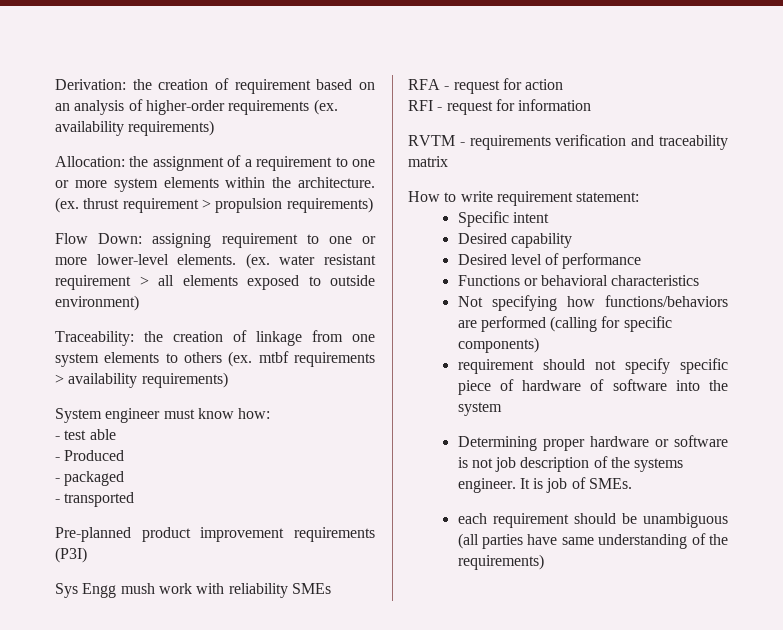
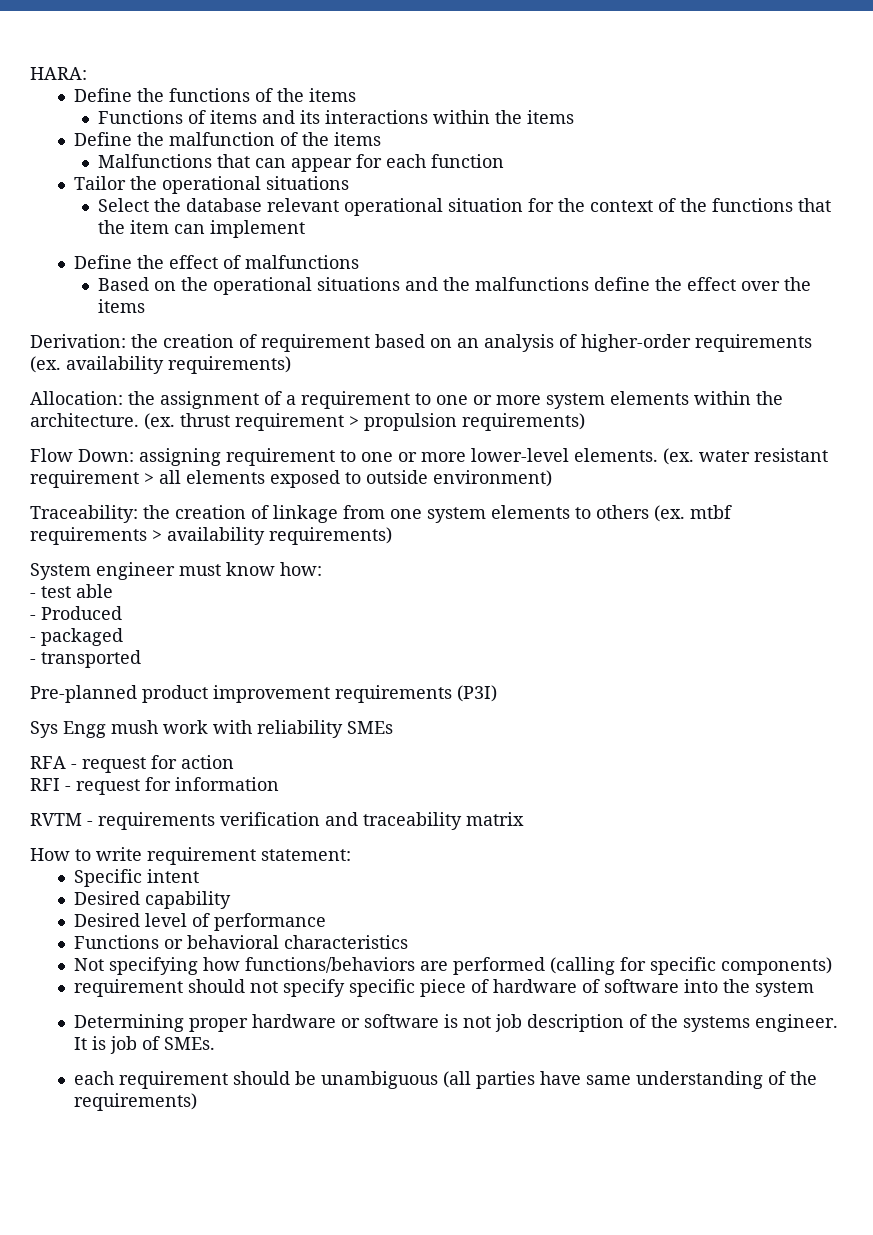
+ HARA:
+ Define the functions of the items
+ Functions of items and its interactions within the items
+ Define the malfunction of the items
+ Malfunctions that can appear for each function
+ Tailor the operational situations
+ Select the database relevant operational situation for the context of the functions that the item can implement
+ Define the effect of malfunctions
+ Based on the operational situations and the malfunctions define the effect over the items

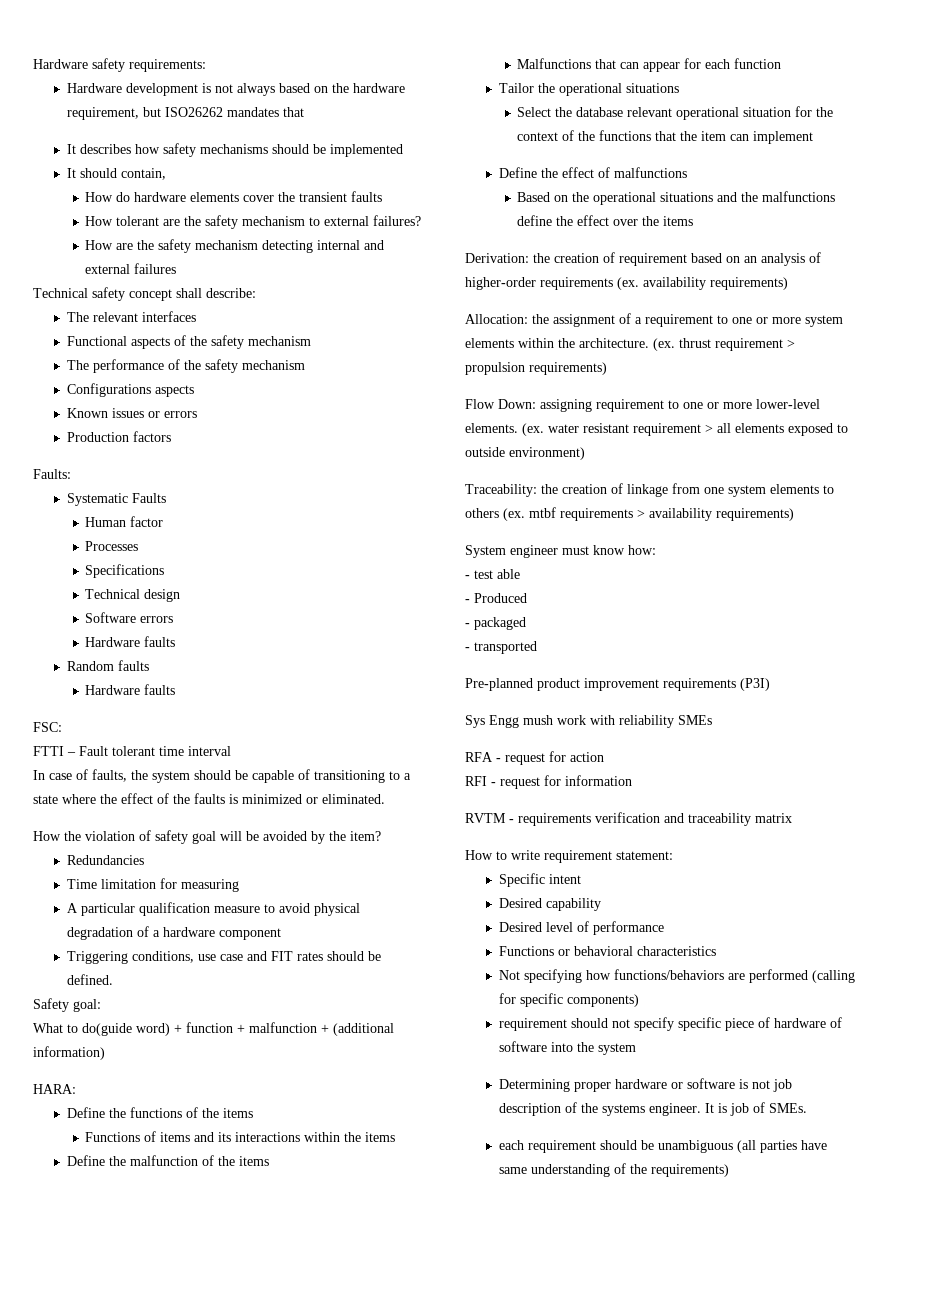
+ Hardware safety requirements:
+ Hardware development is not always based on the hardware requirement, but ISO26262 mandates that
+ It describes how safety mechanisms should be implemented
+ It should contain,
+ How do hardware elements cover the transient faults
+ How tolerant are the safety mechanism to external failures?
+ How are the safety mechanism detecting internal and external failures
+ Technical safety concept shall describe:
+ The relevant interfaces
+ Functional aspects of the safety mechanism
+ The performance of the safety mechanism
+ Configurations aspects
+ Known issues or errors
+ Production factors
+ Faults:
+ Systematic Faults
+ Human factor
+ Processes
+ Specifications
+ Technical design
+ Software errors
+ Hardware faults
+ Random faults
+ Hardware faults
+ FSC:
+ FTTI – Fault tolerant time interval
+ In case of faults, the system should be capable of transitioning to a state where the effect of the faults is minimized or eliminated.
+ How the violation of safety goal will be avoided by the item?
+ Redundancies
+ Time limitation for measuring
+ A particular qualification measure to avoid physical degradation of a hardware component
+ Triggering conditions, use case and FIT rates should be defined.
+ Safety goal:
+ What to do(guide word) + function + malfunction + (additional information)

